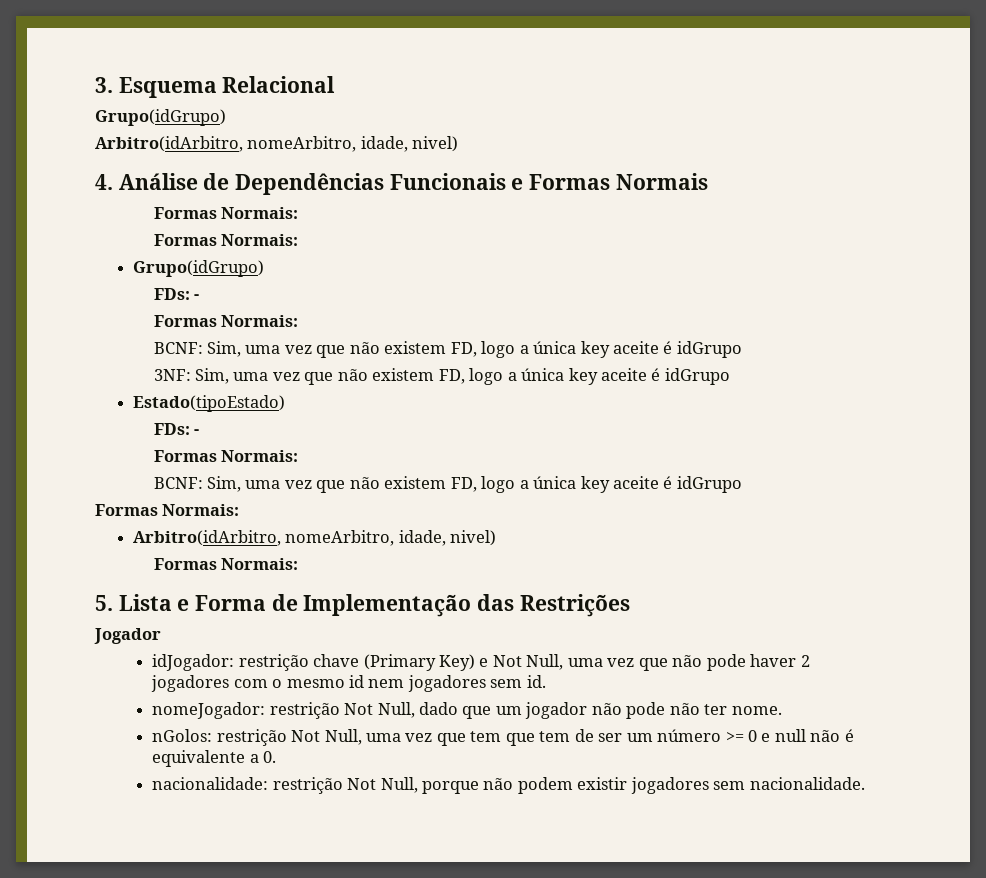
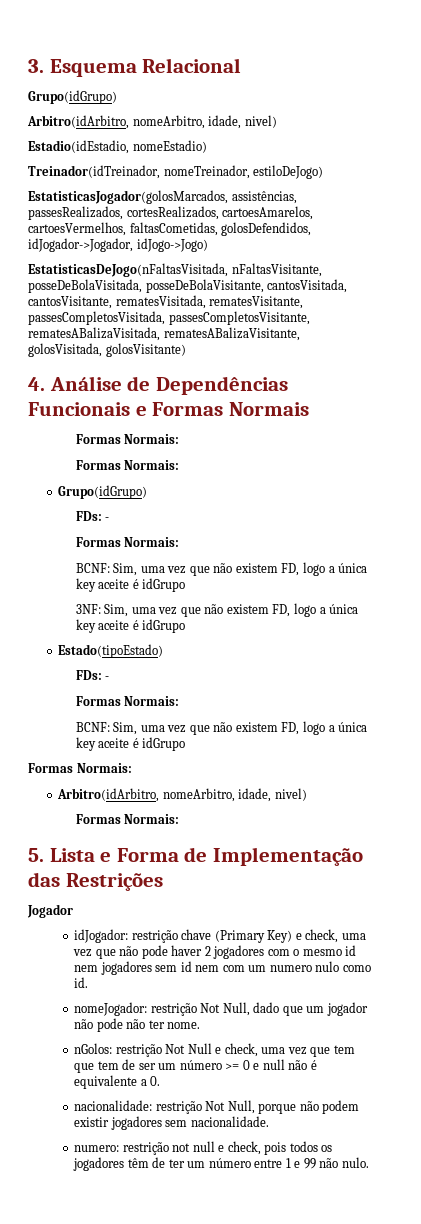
+ Estadio(idEstadio, nomeEstadio)
+ Treinador(idTreinador, nomeTreinador, estiloDeJogo)
+ EstatisticasJogador(golosMarcados, assistências, passesRealizados, cortesRealizados, cartoesAmarelos, cartoesVermelhos, faltasCometidas, golosDefendidos, idJogador->Jogador, idJogo->Jogo)
+ EstatisticasDeJogo(nFaltasVisitada, nFaltasVisitante, posseDeBolaVisitada, posseDeBolaVisitante, cantosVisitada, cantosVisitante, rematesVisitada, rematesVisitante, passesCompletosVisitada, passesCompletosVisitante, rematesABalizaVisitada, rematesABalizaVisitante, golosVisitada, golosVisitante)
- idJogador: restrição chave (Primary Key) e Not Null, uma vez que não pode haver 2 jogadores com o mesmo id nem jogadores sem id.
+ idJogador: restrição chave (Primary Key) e check, uma vez que não pode haver 2 jogadores com o mesmo id nem jogadores sem id nem com um numero nulo como id.
- nGolos: restrição Not Null, uma vez que tem que tem de ser um número >= 0 e null não é equivalente a 0.
+ nGolos: restrição Not Null e check, uma vez que tem que tem de ser um número >= 0 e null não é equivalente a 0.
+ numero: restrição not null e check, pois todos os jogadores têm de ter um número entre 1 e 99 não nulo.

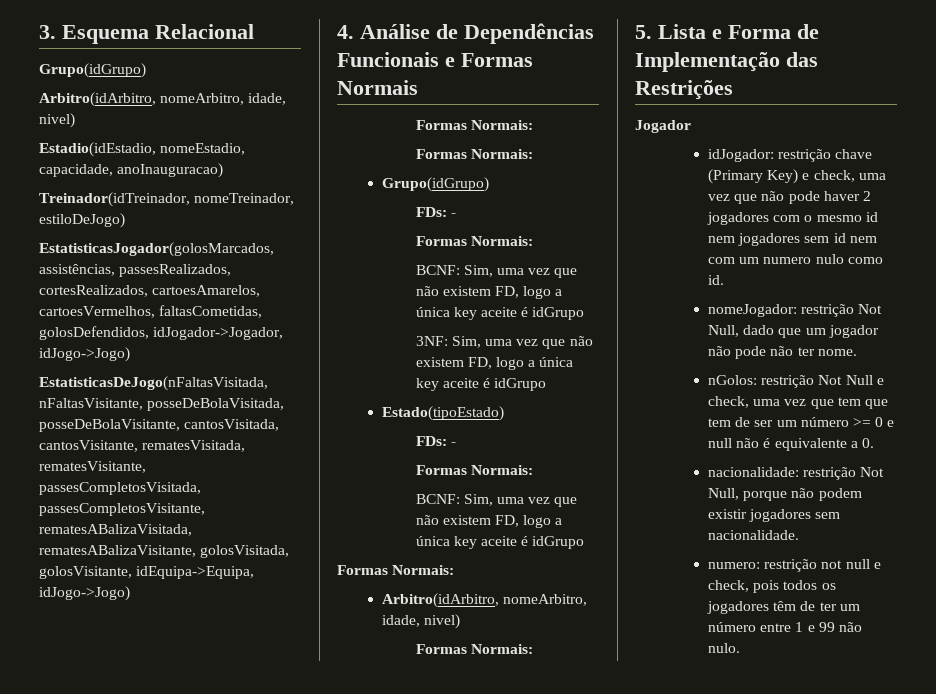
- Estadio(idEstadio, nomeEstadio)
+ Estadio(idEstadio, nomeEstadio, capacidade, anoInauguracao)
- EstatisticasDeJogo(nFaltasVisitada, nFaltasVisitante, posseDeBolaVisitada, posseDeBolaVisitante, cantosVisitada, cantosVisitante, rematesVisitada, rematesVisitante, passesCompletosVisitada, passesCompletosVisitante, rematesABalizaVisitada, rematesABalizaVisitante, golosVisitada, golosVisitante)
+ EstatisticasDeJogo(nFaltasVisitada, nFaltasVisitante, posseDeBolaVisitada, posseDeBolaVisitante, cantosVisitada, cantosVisitante, rematesVisitada, rematesVisitante, passesCompletosVisitada, passesCompletosVisitante, rematesABalizaVisitada, rematesABalizaVisitante, golosVisitada, golosVisitante, idEquipa->Equipa, idJogo->Jogo)

